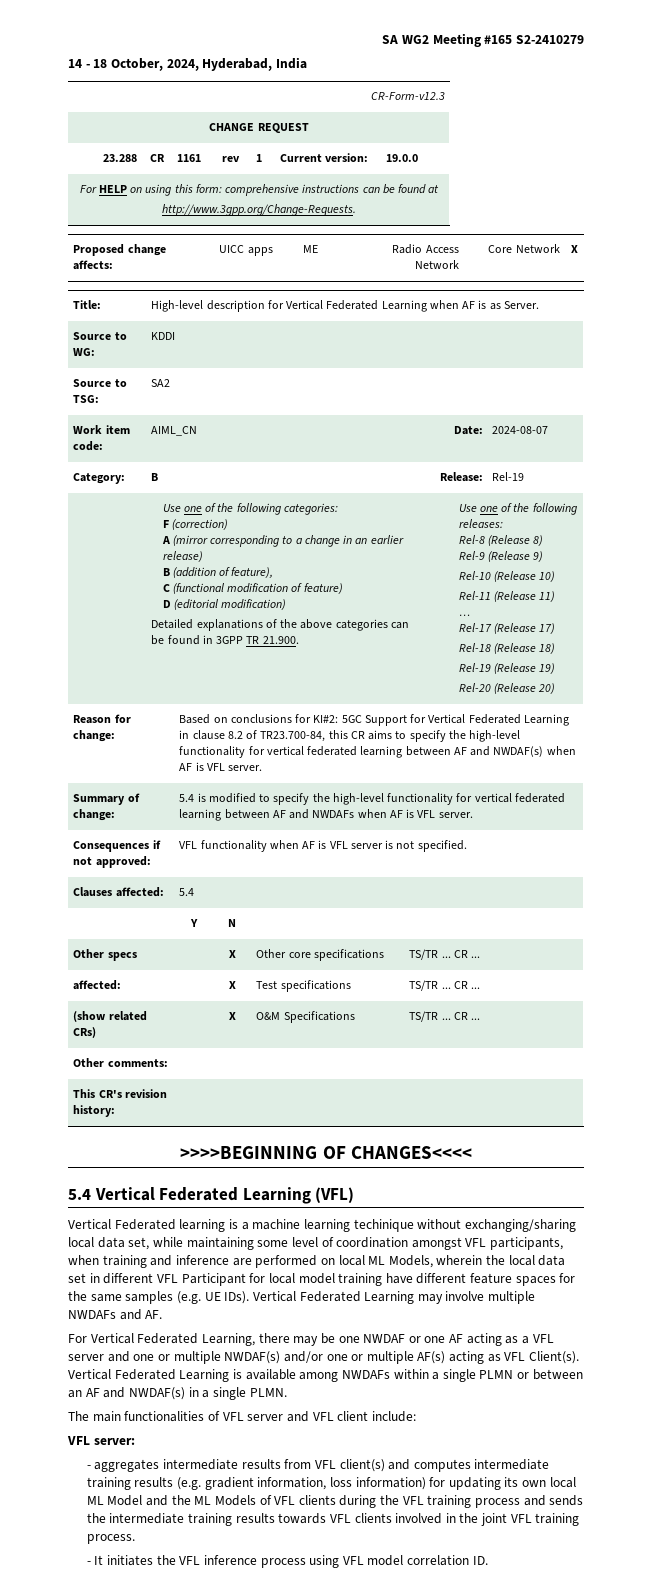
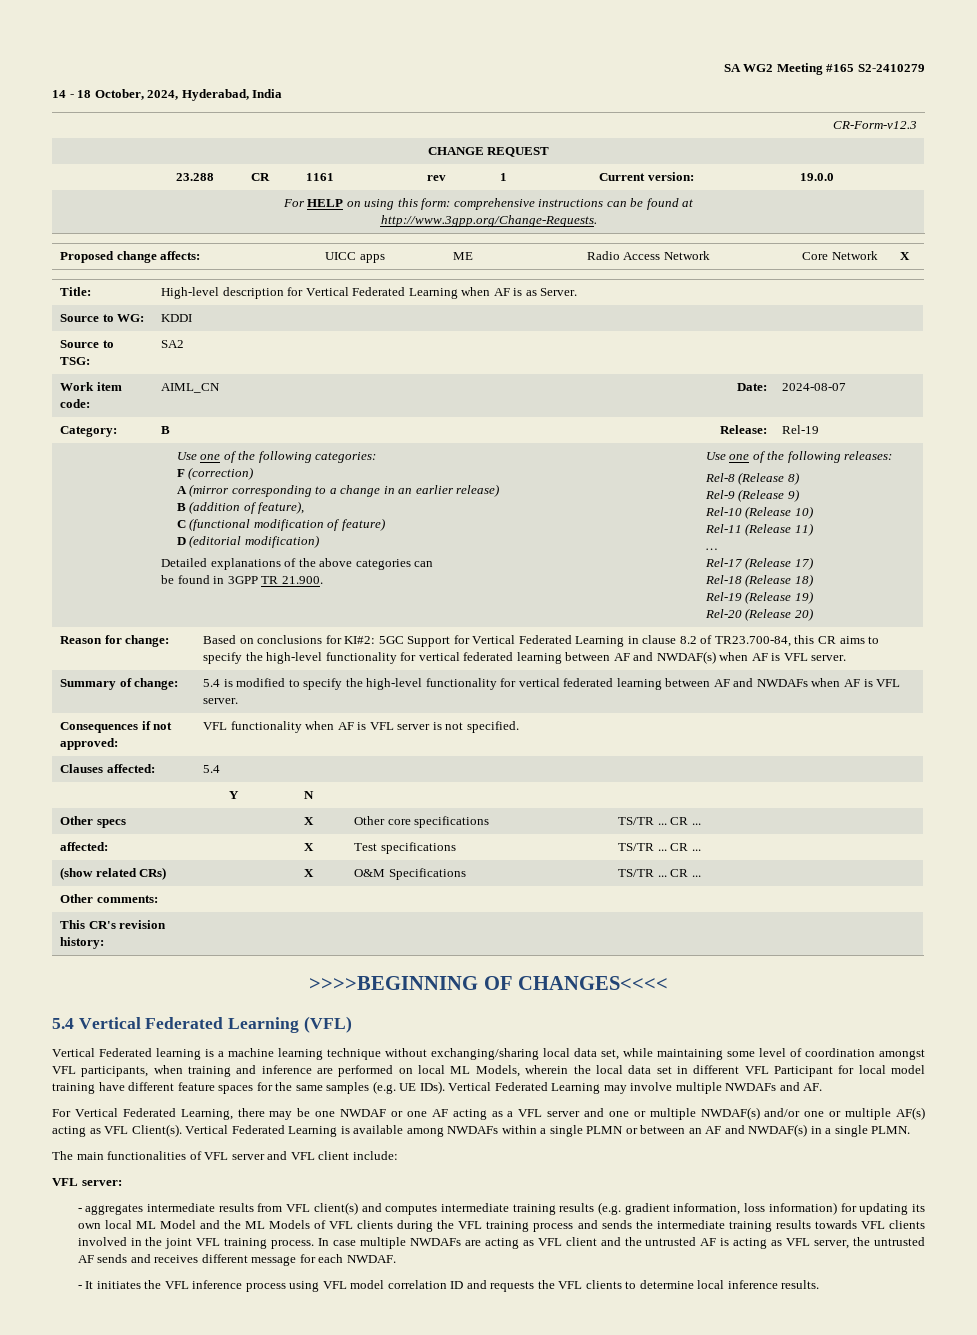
- Vertical Federated learning is a machine learning techinique without exchanging/sharing local data set, while maintaining some level of coordination amongst VFL participants, when training and inference are performed on local ML Models, wherein the local data set in different VFL Participant for local model training have different feature spaces for the same samples (e.g. UE IDs).
+ Vertical Federated learning is a machine learning technique without exchanging/sharing local data set, while maintaining some level of coordination amongst VFL participants, when training and inference are performed on local ML Models, wherein the local data set in different VFL Participant for local model training have different feature spaces for the same samples (e.g. UE IDs).
+ In case multiple NWDAFs are acting as VFL client and the untrusted AF is acting as VFL server, the untrusted AF sends and receives different message for each NWDAF.
- - It initiates the VFL inference process using VFL model correlation ID.
+ - It initiates the VFL inference process using VFL model correlation ID and requests the VFL clients to determine local inference results.

